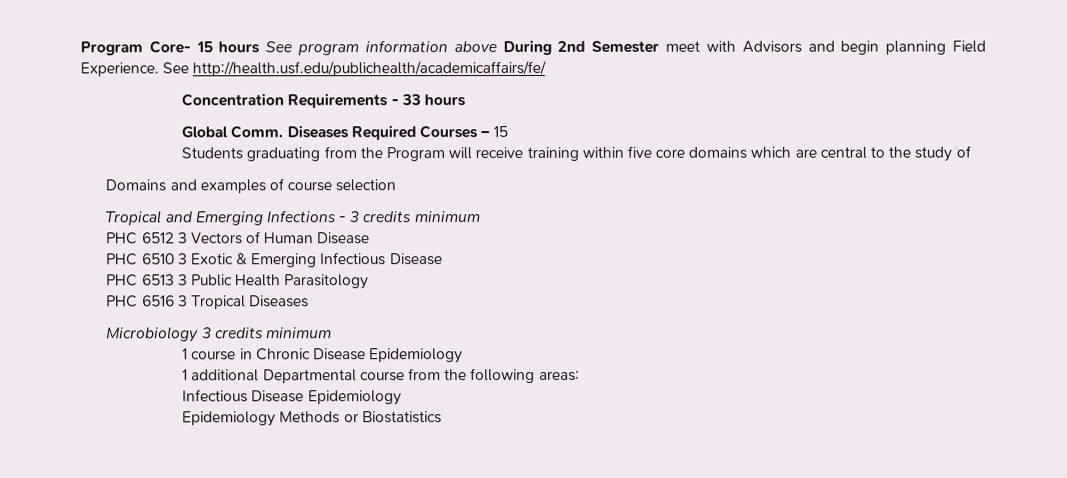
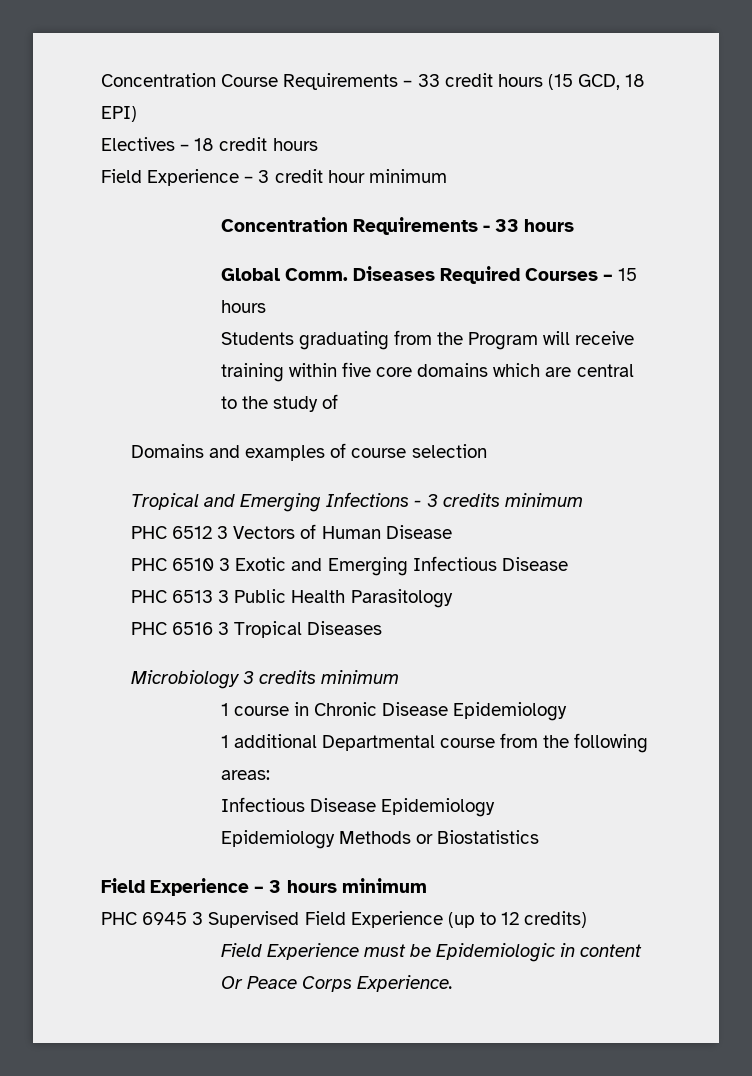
- Program Core- 15 hours See program information above During 2nd Semester meet with Advisors and begin planning Field Experience. See http://health.usf.edu/publichealth/academicaffairs/fe/
+ Concentration Course Requirements – 33 credit hours (15 GCD, 18 EPI)
+ Electives – 18 credit hours
+ Field Experience – 3 credit hour minimum
- Diseases Required Courses – 15
+ Diseases Required Courses – 15 hours
- PHC 6510 3 Exotic & Emerging Infectious Disease
+ PHC 6510 3 Exotic and Emerging Infectious Disease
+ Field Experience – 3 hours minimum
+ PHC 6945 3 Supervised Field Experience (up to 12 credits)
+ Field Experience must be Epidemiologic in content Or Peace Corps Experience.

